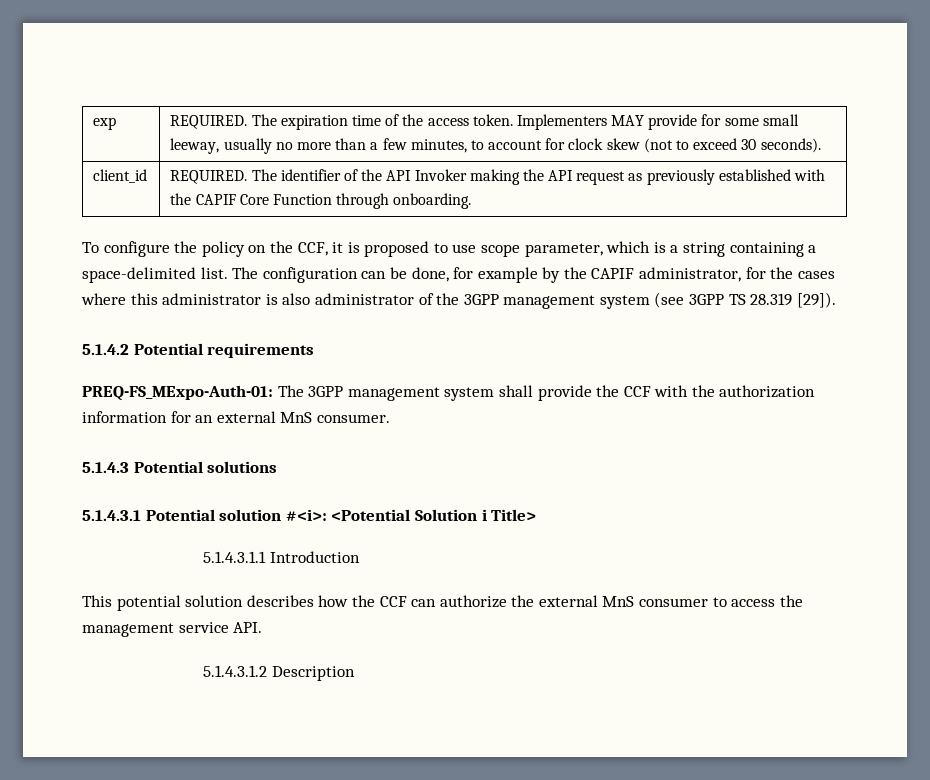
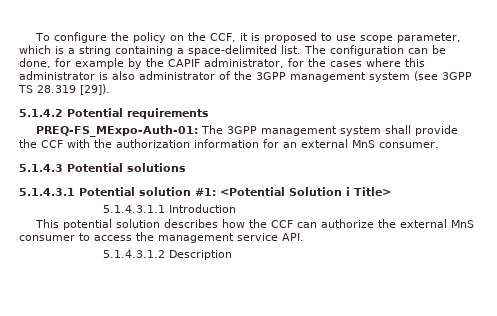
- exp | REQUIRED. The expiration time of the access token. Implementers MAY provide for some small leeway, usually no more than a few minutes, to account for clock skew (not to exceed 30 seconds).
- client_id | REQUIRED. The identifier of the API Invoker making the API request as previously established with the CAPIF Core Function through onboarding.
- 5.1.4.3.1 Potential solution #<i>: <Potential Solution i Title>
+ 5.1.4.3.1 Potential solution #1: <Potential Solution i Title>

